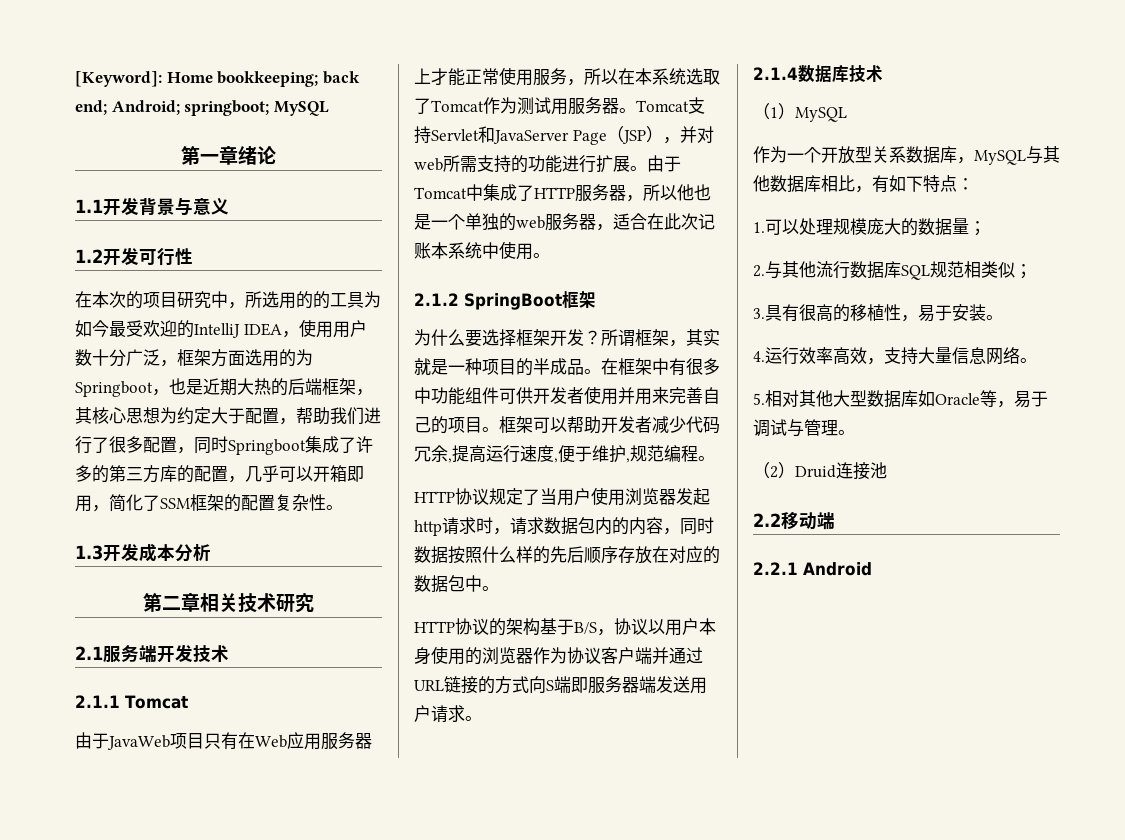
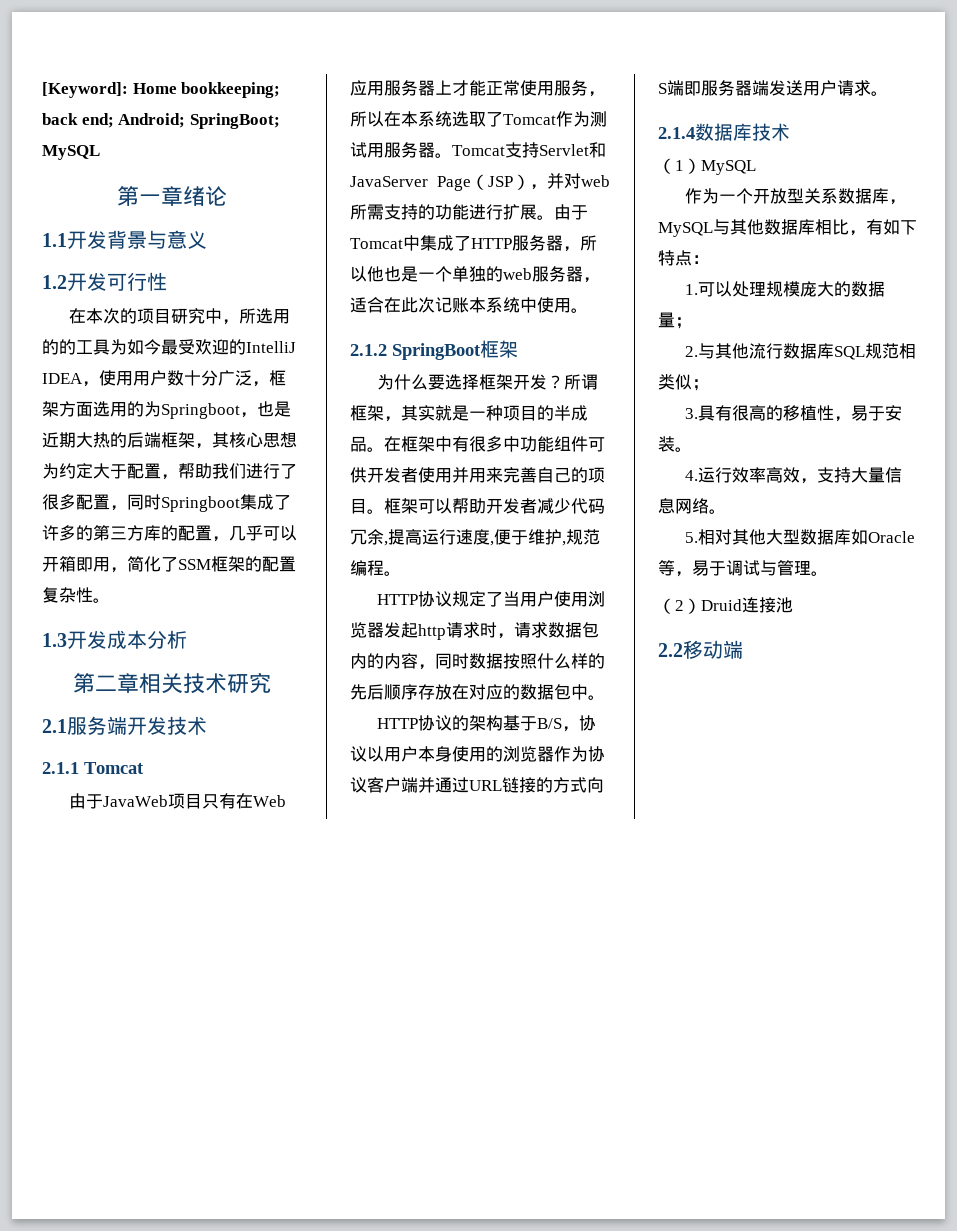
- [Keyword]: Home bookkeeping; back end; Android; springboot; MySQL
+ [Keyword]: Home bookkeeping; back end; Android; SpringBoot; MySQL
- 2.2.1 Android

